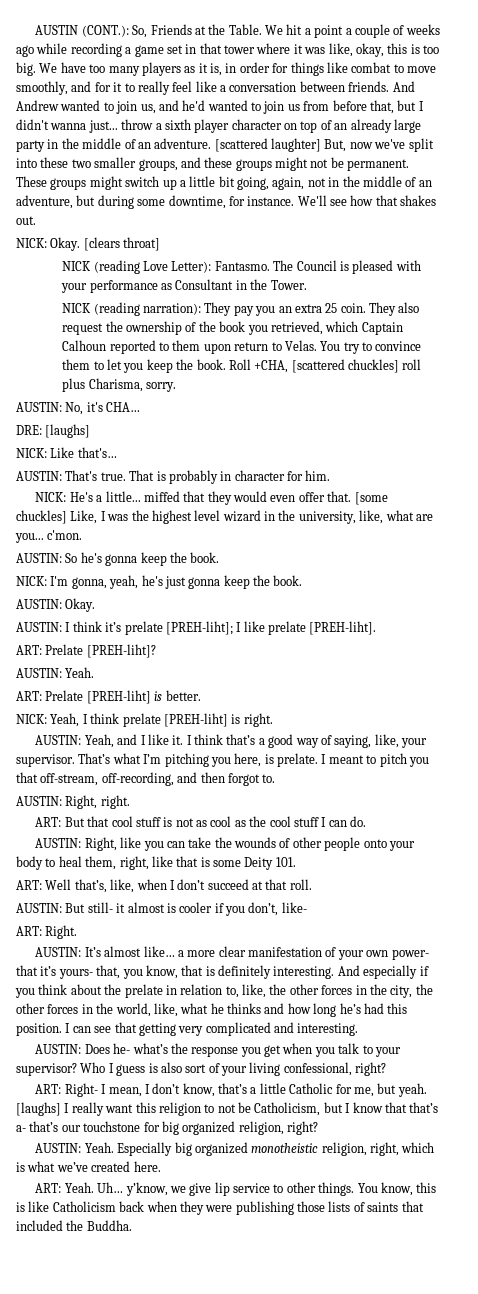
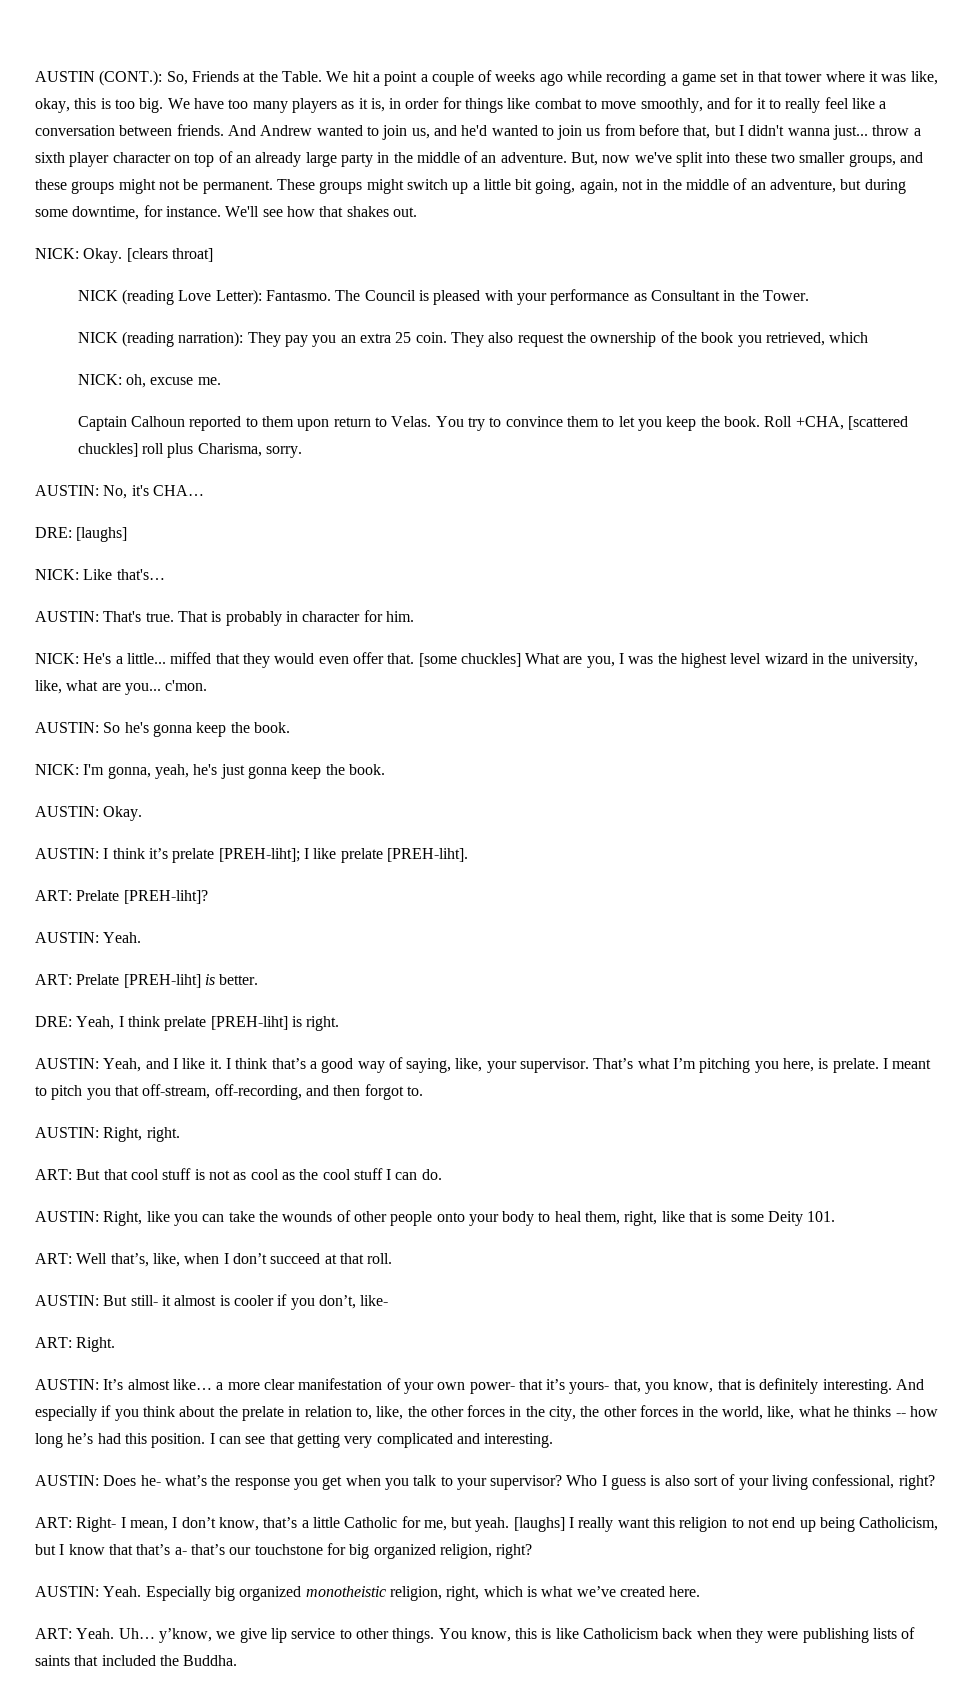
- [scattered laughter] But, now we've split into these two smaller groups, and these groups might not be permanent.
+ But, now we've split into these two smaller groups, and these groups might not be permanent.
- They also request the ownership of the book you retrieved, which Captain Calhoun reported to them upon return to Velas.
+ They also request the ownership of the book you retrieved, which
+ NICK: oh, excuse me.
+ Captain Calhoun reported to them upon return to Velas.
- [some chuckles] Like, I was the highest level wizard in the university, like, what are you... c'mon.
+ [some chuckles] What are you, I was the highest level wizard in the university, like, what are you... c'mon.
- NICK: Yeah, I think prelate [PREH-liht] is right.
+ DRE: Yeah, I think prelate [PREH-liht] is right.
- And especially if you think about the prelate in relation to, like, the other forces in the city, the other forces in the world, like, what he thinks and how long he’s had this position.
+ And especially if you think about the prelate in relation to, like, the other forces in the city, the other forces in the world, like, what he thinks -- how long he’s had this position.
- [laughs] I really want this religion to not be Catholicism, but I know that that’s a- that’s our touchstone for big organized religion, right?
+ [laughs] I really want this religion to not end up being Catholicism, but I know that that’s a- that’s our touchstone for big organized religion, right?
- You know, this is like Catholicism back when they were publishing those lists of saints that included the Buddha.
+ You know, this is like Catholicism back when they were publishing lists of saints that included the Buddha.

